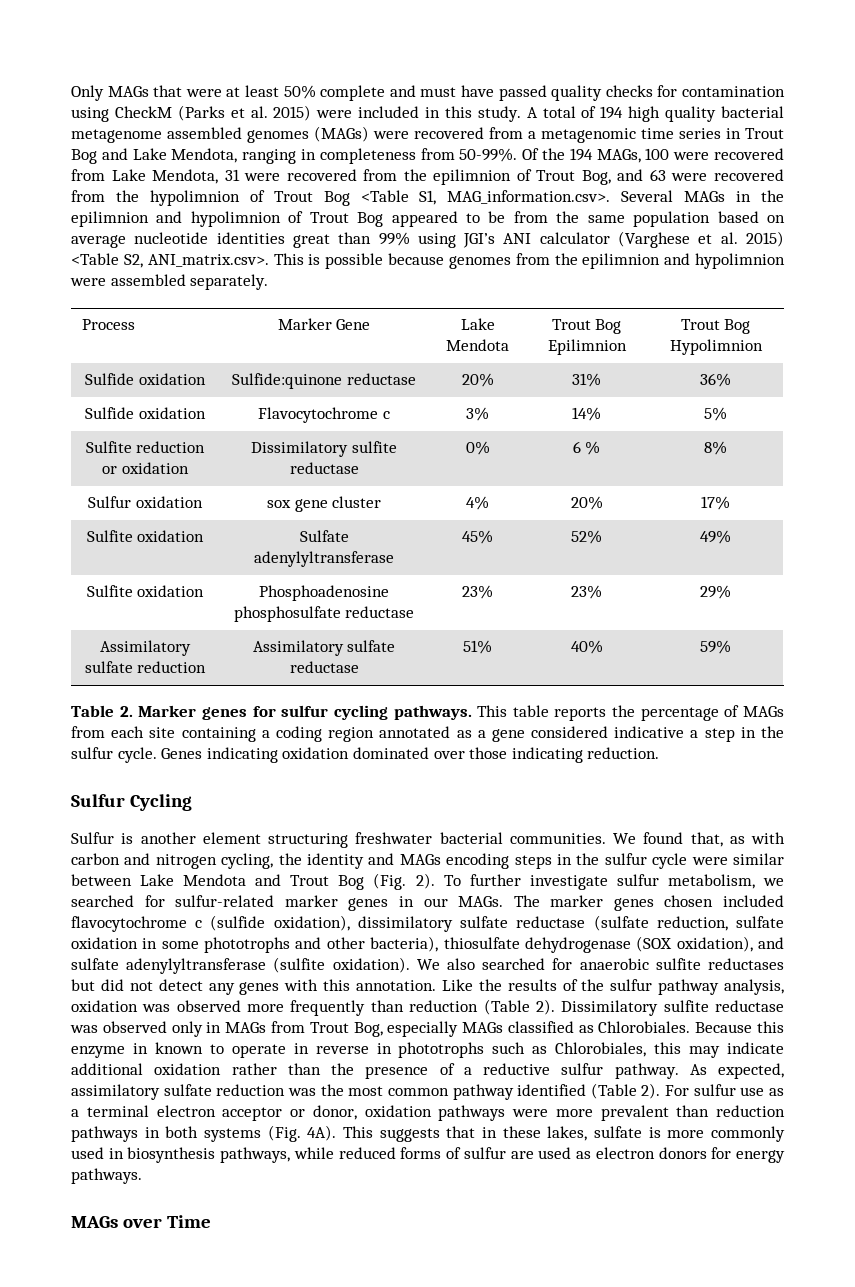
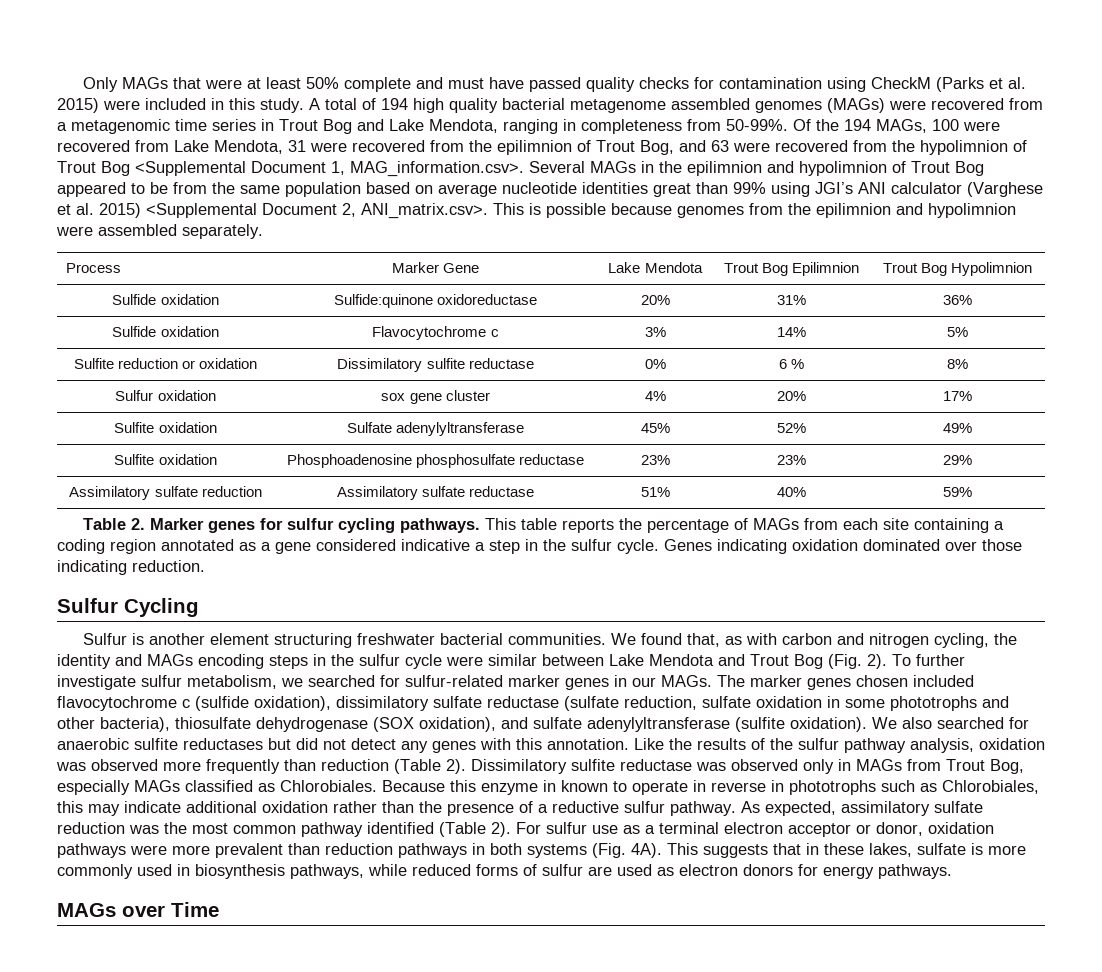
- Of the 194 MAGs, 100 were recovered from Lake Mendota, 31 were recovered from the epilimnion of Trout Bog, and 63 were recovered from the hypolimnion of Trout Bog <Table S1, MAG_information.csv>. Several MAGs in the epilimnion and hypolimnion of Trout Bog appeared to be from the same population based on average nucleotide identities great than 99% using JGI’s ANI calculator (Varghese et al. 2015) <Table S2, ANI_matrix.csv>. This is possible because genomes from the epilimnion and hypolimnion were assembled separately.
+ Of the 194 MAGs, 100 were recovered from Lake Mendota, 31 were recovered from the epilimnion of Trout Bog, and 63 were recovered from the hypolimnion of Trout Bog <Supplemental Document 1, MAG_information.csv>. Several MAGs in the epilimnion and hypolimnion of Trout Bog appeared to be from the same population based on average nucleotide identities great than 99% using JGI’s ANI calculator (Varghese et al. 2015) <Supplemental Document 2, ANI_matrix.csv>. This is possible because genomes from the epilimnion and hypolimnion were assembled separately.
- Sulfide oxidation | Sulfide:quinone reductase | 20% | 31% | 36%
+ Sulfide oxidation | Sulfide:quinone oxidoreductase | 20% | 31% | 36%

